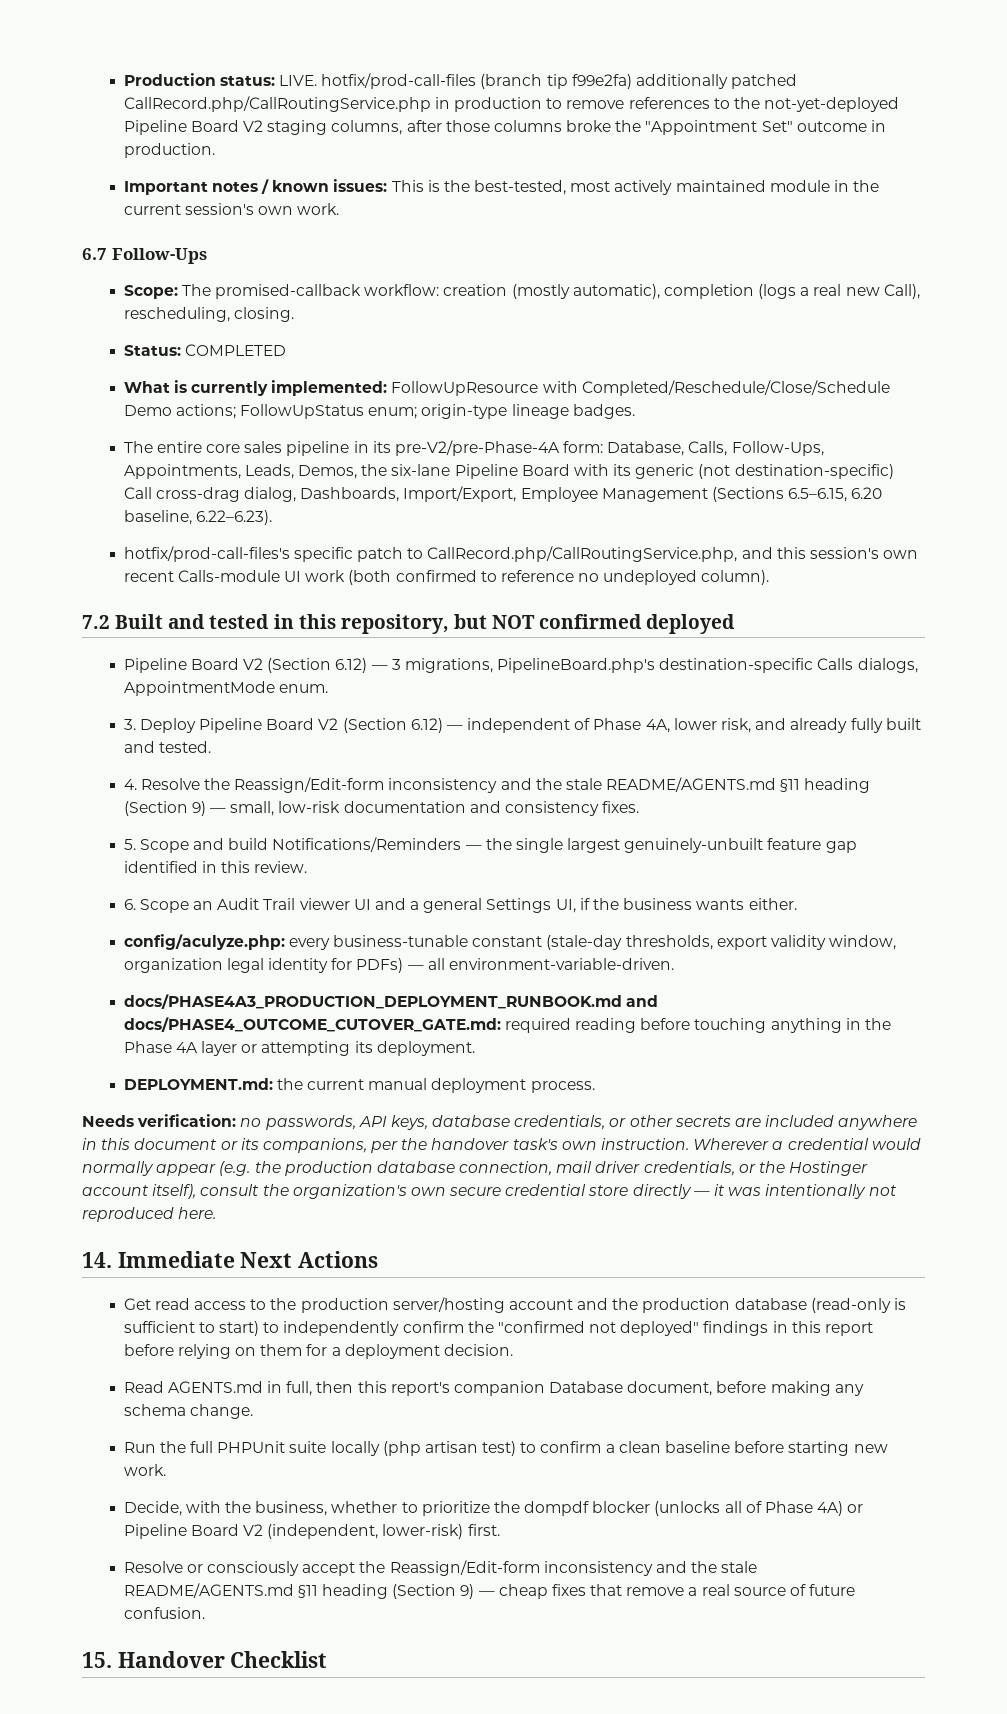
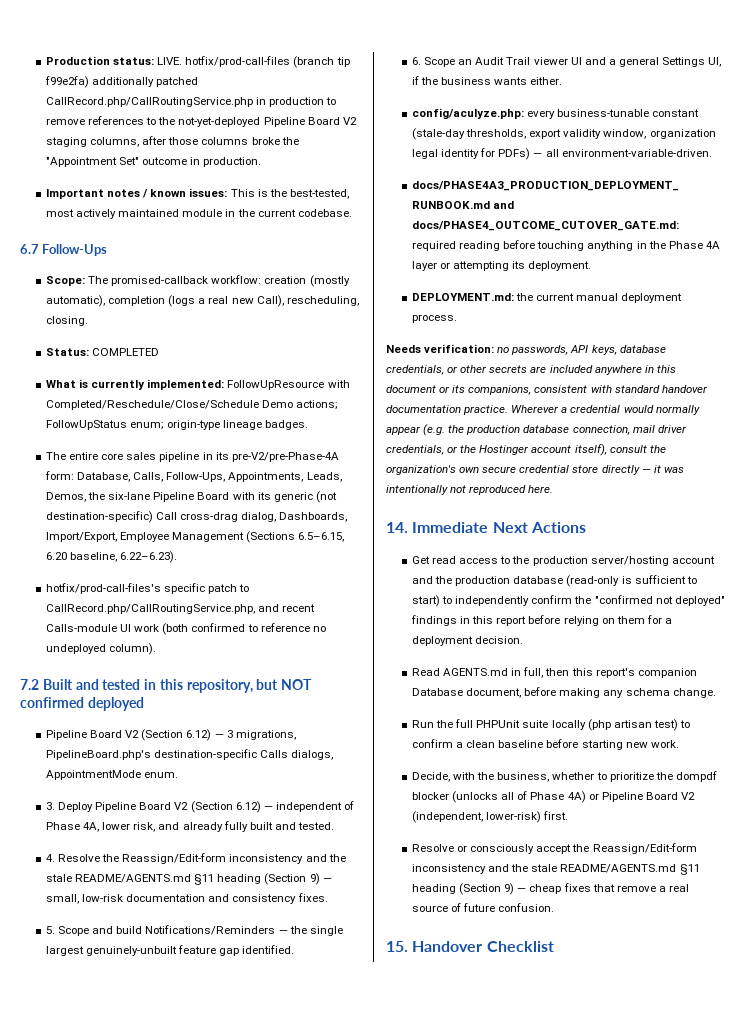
- Important notes / known issues: This is the best-tested, most actively maintained module in the current session's own work.
+ Important notes / known issues: This is the best-tested, most actively maintained module in the current codebase.
- hotfix/prod-call-files's specific patch to CallRecord.php/CallRoutingService.php, and this session's own recent Calls-module UI work (both confirmed to reference no undeployed column).
+ hotfix/prod-call-files's specific patch to CallRecord.php/CallRoutingService.php, and recent Calls-module UI work (both confirmed to reference no undeployed column).
- 5. Scope and build Notifications/Reminders — the single largest genuinely-unbuilt feature gap identified in this review.
+ 5. Scope and build Notifications/Reminders — the single largest genuinely-unbuilt feature gap identified.
- Needs verification: no passwords, API keys, database credentials, or other secrets are included anywhere in this document or its companions, per the handover task's own instruction.
+ Needs verification: no passwords, API keys, database credentials, or other secrets are included anywhere in this document or its companions, consistent with standard handover documentation practice.

